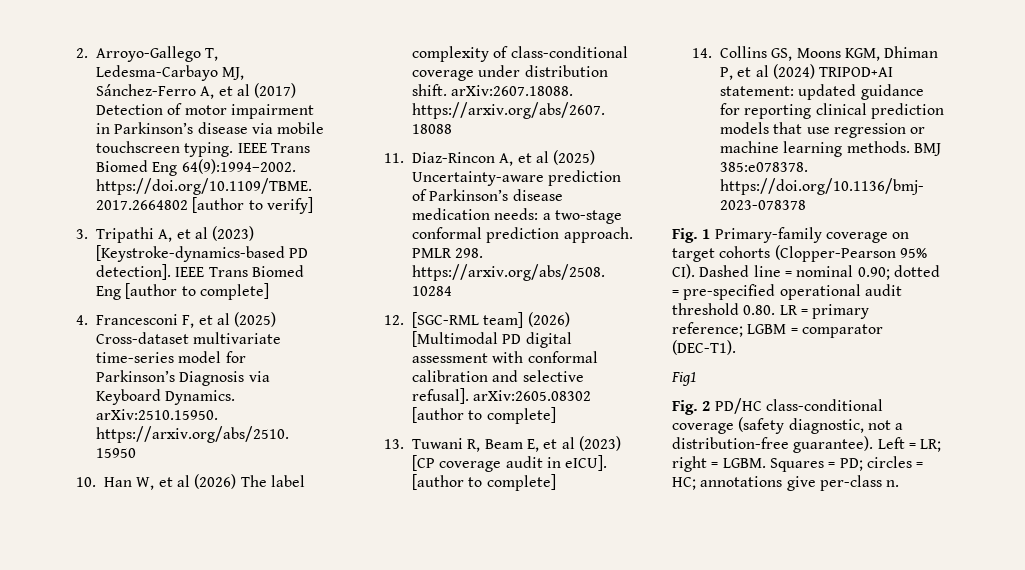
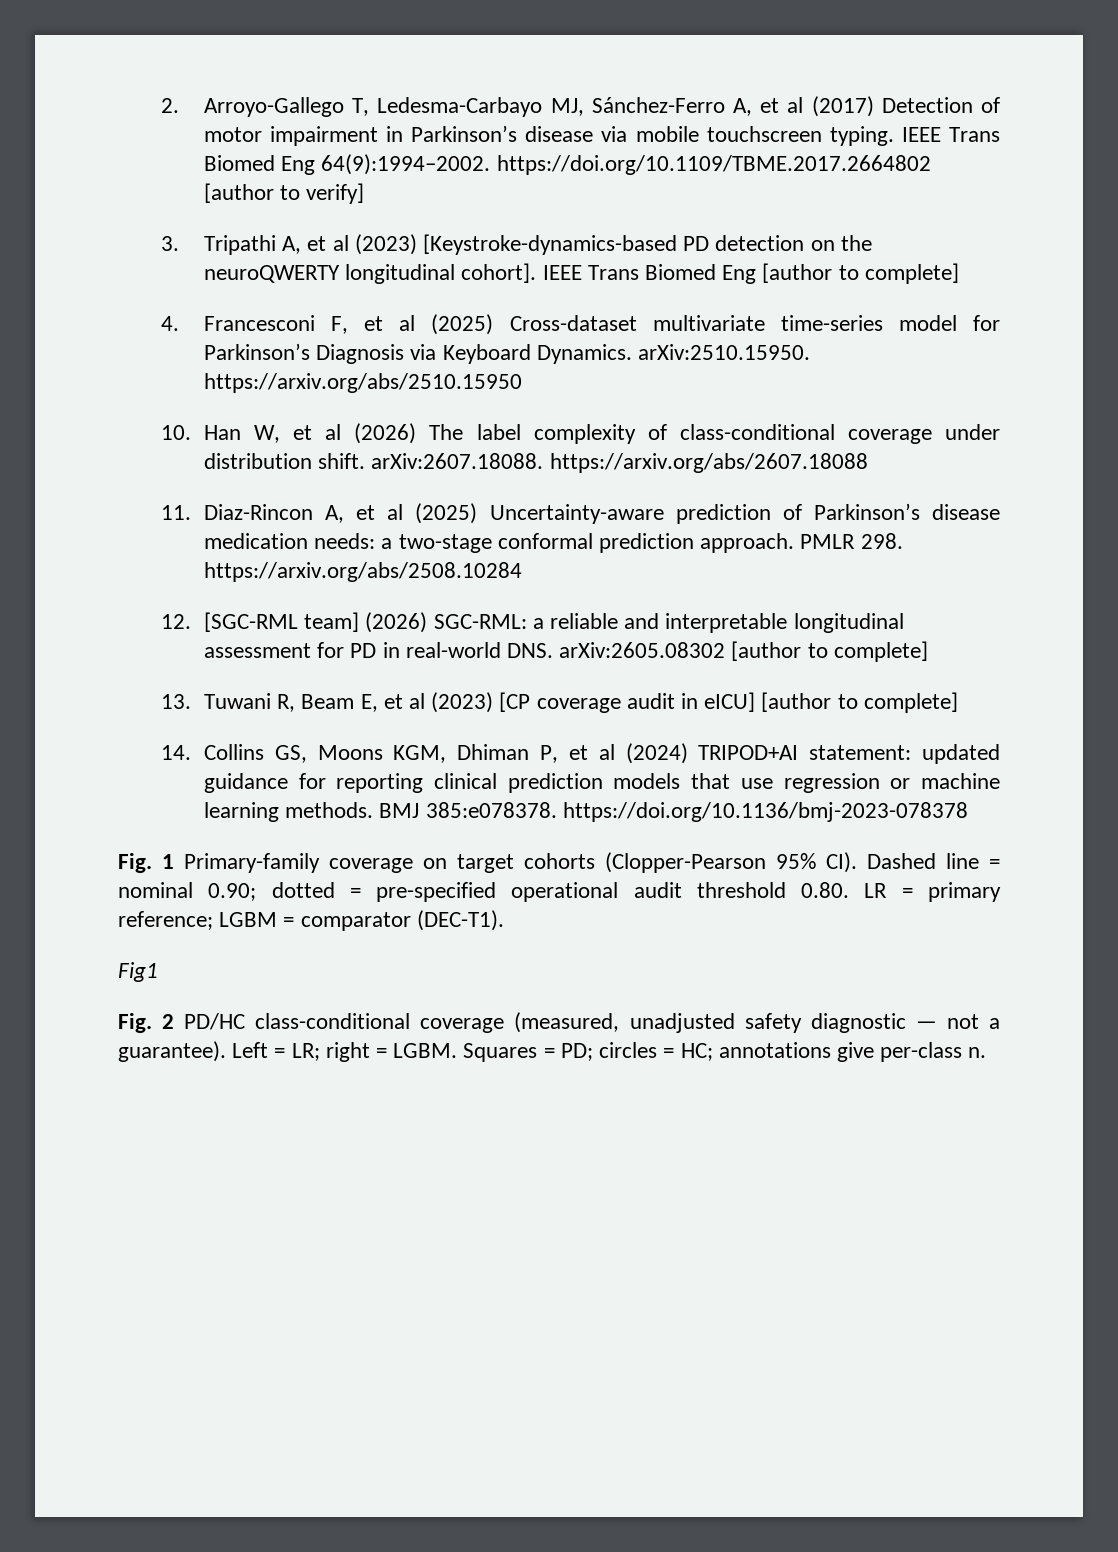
- 3. Tripathi A, et al (2023) [Keystroke-dynamics-based PD detection].
+ 3. Tripathi A, et al (2023) [Keystroke-dynamics-based PD detection on the neuroQWERTY longitudinal cohort].
- 12. [SGC-RML team] (2026) [Multimodal PD digital assessment with conformal calibration and selective refusal]. arXiv:2605.08302 [author to complete]
+ 12. [SGC-RML team] (2026) SGC-RML: a reliable and interpretable longitudinal assessment for PD in real-world DNS. arXiv:2605.08302 [author to complete]
- 13. Tuwani R, Beam E, et al (2023) [CP coverage audit in eICU]. [author to complete]
+ 13. Tuwani R, Beam E, et al (2023) [CP coverage audit in eICU] [author to complete]
- Fig. 2 PD/HC class-conditional coverage (safety diagnostic, not a distribution-free guarantee).
+ Fig. 2 PD/HC class-conditional coverage (measured, unadjusted safety diagnostic — not a guarantee).

